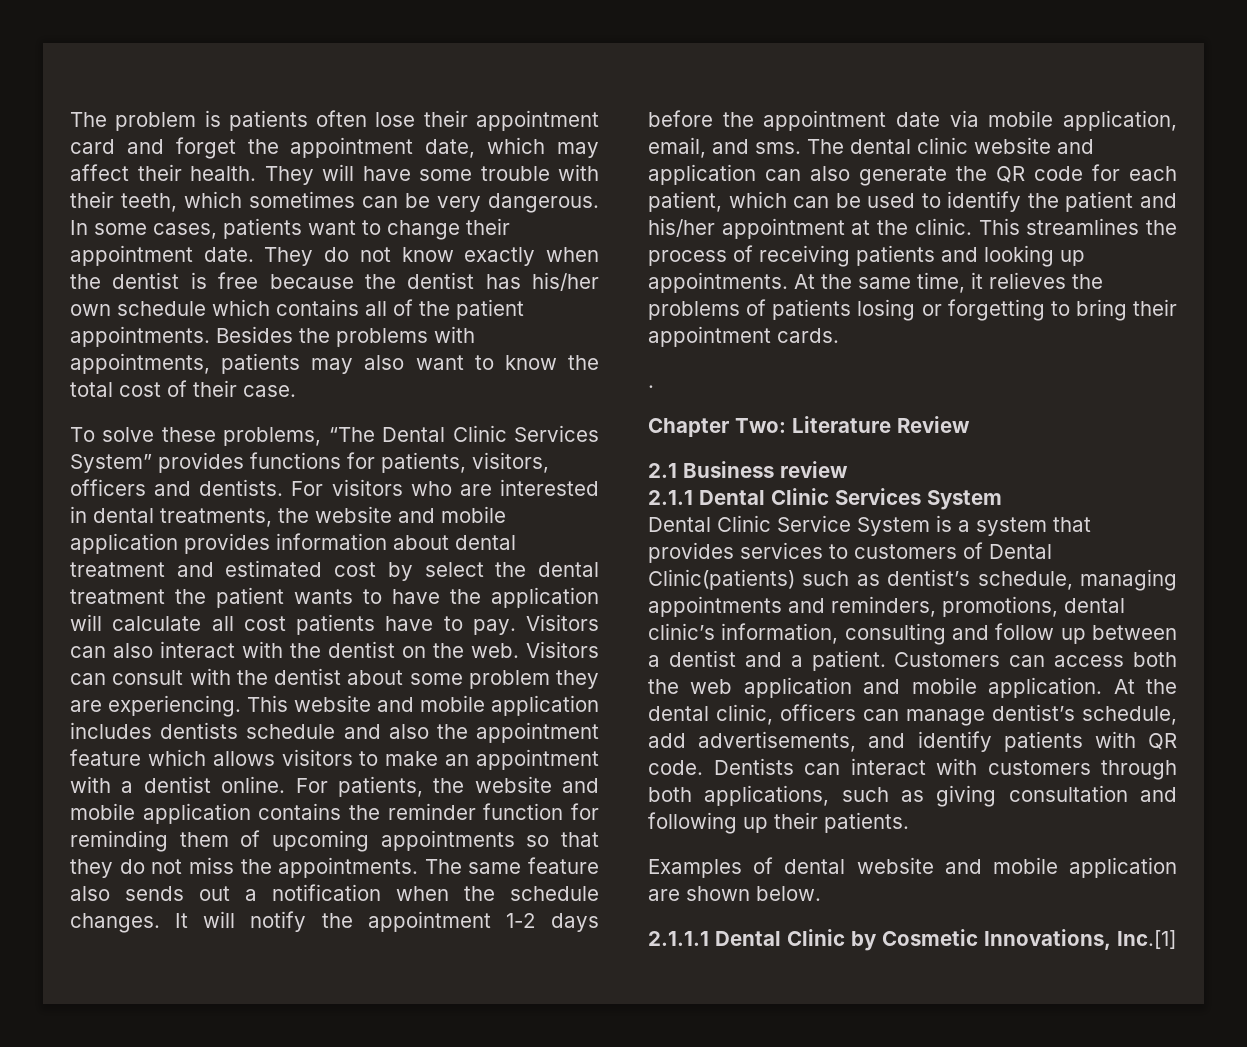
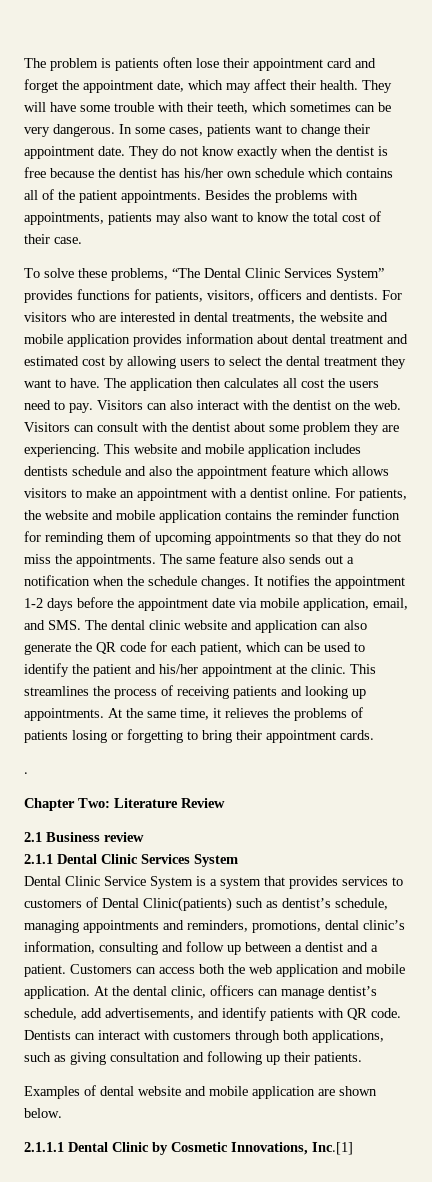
- For visitors who are interested in dental treatments, the website and mobile application provides information about dental treatment and estimated cost by select the dental treatment the patient wants to have the application will calculate all cost patients have to pay.
+ For visitors who are interested in dental treatments, the website and mobile application provides information about dental treatment and estimated cost by allowing users to select the dental treatment they want to have. The application then calculates all cost the users need to pay.
- It will notify the appointment 1-2 days before the appointment date via mobile application, email, and sms. The dental clinic website and application can also generate the QR code for each patient, which can be used to identify the patient and his/her appointment at the clinic.
+ It notifies the appointment 1-2 days before the appointment date via mobile application, email, and SMS. The dental clinic website and application can also generate the QR code for each patient, which can be used to identify the patient and his/her appointment at the clinic.

